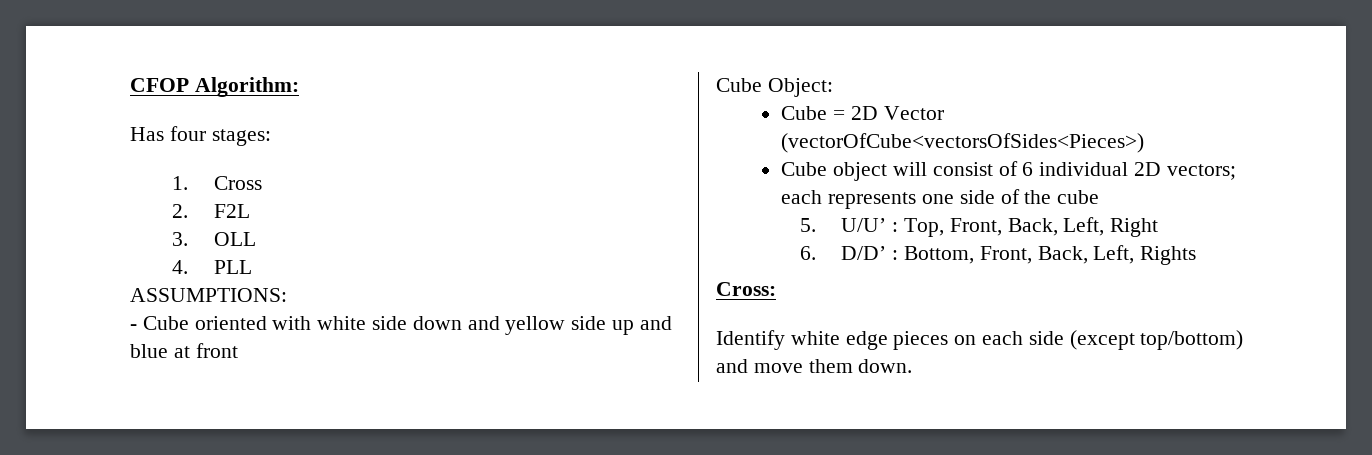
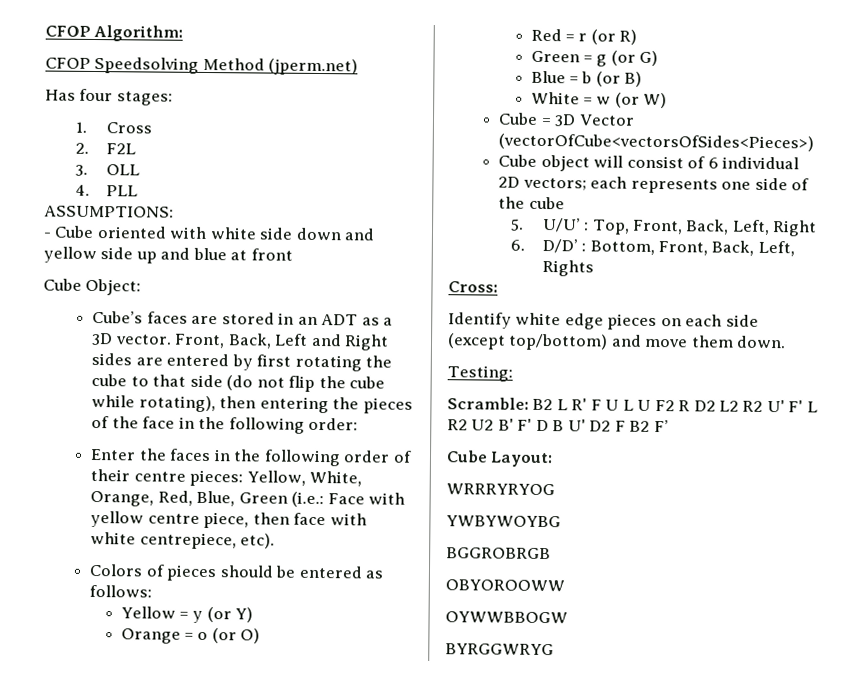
+ CFOP Speedsolving Method (jperm.net)
+ Cube’s faces are stored in an ADT as a 3D vector. Front, Back, Left and Right sides are entered by first rotating the cube to that side (do not flip the cube while rotating), then entering the pieces of the face in the following order:
+ Enter the faces in the following order of their centre pieces: Yellow, White, Orange, Red, Blue, Green (i.e.: Face with yellow centre piece, then face with white centrepiece, etc).
+ Colors of pieces should be entered as follows:
+ Yellow = y (or Y)
+ Orange = o (or O)
+ Red = r (or R)
+ Green = g (or G)
+ Blue = b (or B)
+ White = w (or W)
- Cube = 2D Vector (vectorOfCube<vectorsOfSides<Pieces>)
+ Cube = 3D Vector (vectorOfCube<vectorsOfSides<Pieces>)
+ Testing:
+ Scramble: B2 L R' F U L U F2 R D2 L2 R2 U' F' L R2 U2 B' F' D B U' D2 F B2 F’
+ Cube Layout:
+ WRRRYRYOG
+ YWBYWOYBG
+ BGGROBRGB
+ OBYOROOWW
+ OYWWBBOGW
+ BYRGGWRYG

